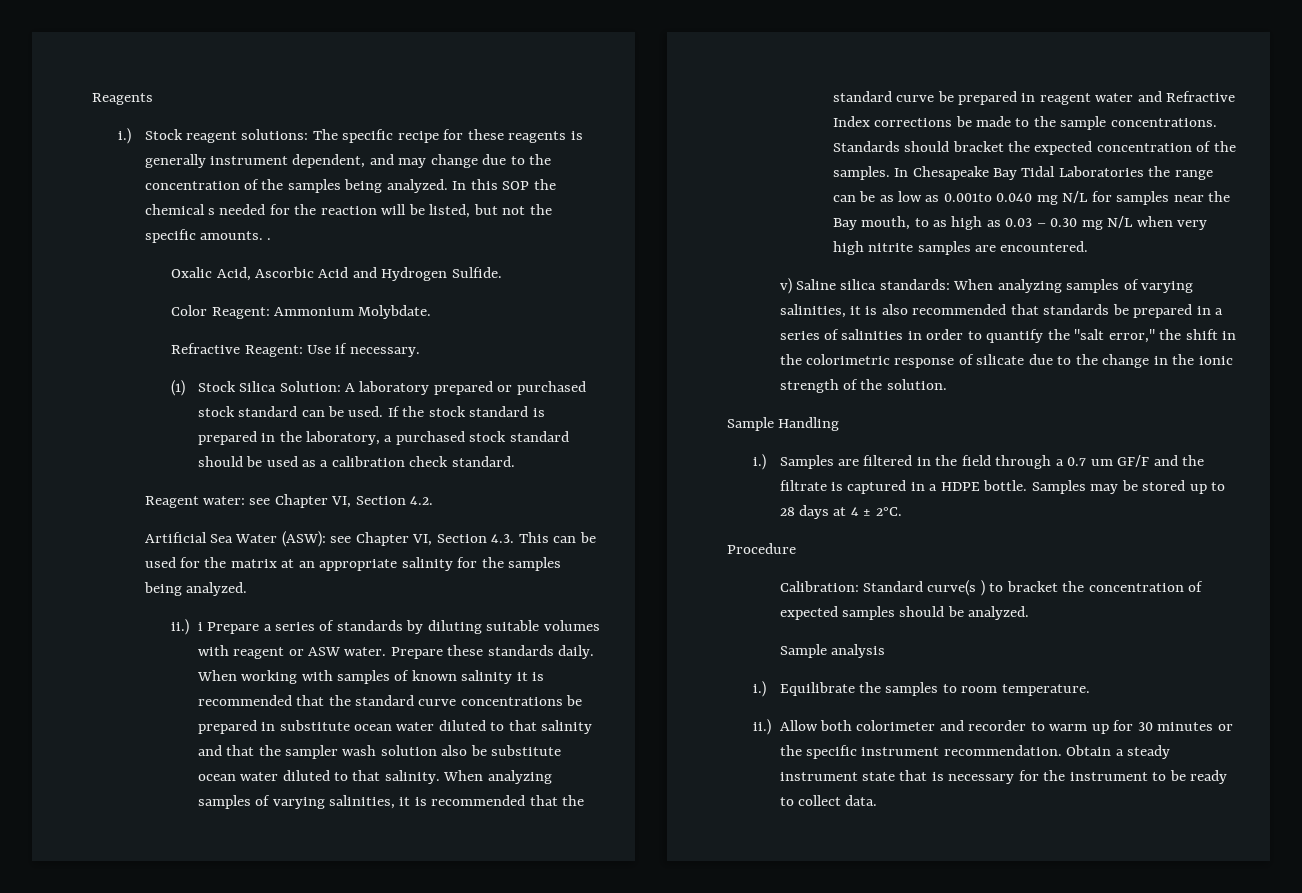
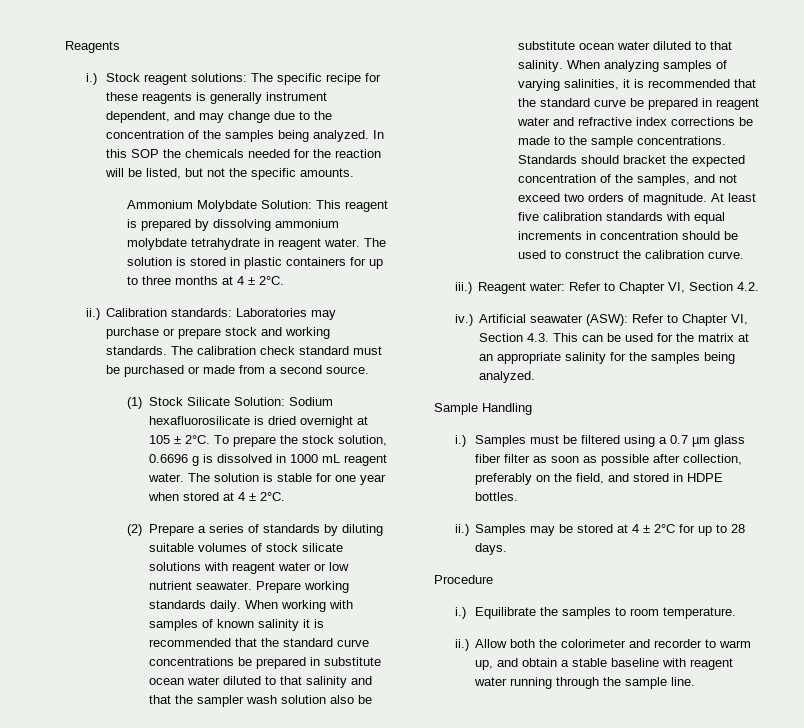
- In this SOP the chemical s needed for the reaction will be listed, but not the specific amounts. .
- Oxalic Acid, Ascorbic Acid and Hydrogen Sulfide.
- Color Reagent: Ammonium Molybdate.
- Refractive Reagent: Use if necessary.
- (1) Stock Silica Solution: A laboratory prepared or purchased stock standard can be used. If the stock standard is prepared in the laboratory, a purchased stock standard should be used as a calibration check standard.
- Reagent water: see Chapter VI, Section 4.2.
- Artificial Sea Water (ASW): see Chapter VI, Section 4.3. This can be used for the matrix at an appropriate salinity for the samples being analyzed.
- ii.) i Prepare a series of standards by diluting suitable volumes with reagent or ASW water. Prepare these standards daily.
+ In this SOP the chemicals needed for the reaction will be listed, but not the specific amounts.
+ Ammonium Molybdate Solution: This reagent is prepared by dissolving ammonium molybdate tetrahydrate in reagent water. The solution is stored in plastic containers for up to three months at 4 ± 2°C.
+ ii.) Calibration standards: Laboratories may purchase or prepare stock and working standards. The calibration check standard must be purchased or made from a second source.
+ (1) Stock Silicate Solution: Sodium hexafluorosilicate is dried overnight at 105 ± 2°C. To prepare the stock solution, 0.6696 g is dissolved in 1000 mL reagent water. The solution is stable for one year when stored at 4 ± 2°C.
+ (2) Prepare a series of standards by diluting suitable volumes of stock silicate solutions with reagent water or low nutrient seawater. Prepare working standards daily.
- When analyzing samples of varying salinities, it is recommended that the standard curve be prepared in reagent water and Refractive Index corrections be made to the sample concentrations.
+ When analyzing samples of varying salinities, it is recommended that the standard curve be prepared in reagent water and refractive index corrections be made to the sample concentrations.
- Standards should bracket the expected concentration of the samples. In Chesapeake Bay Tidal Laboratories the range can be as low as 0.001to 0.040 mg N/L for samples near the Bay mouth, to as high as 0.03 – 0.30 mg N/L when very high nitrite samples are encountered.
- v) Saline silica standards: When analyzing samples of varying salinities, it is also recommended that standards be prepared in a series of salinities in order to quantify the "salt error," the shift in the colorimetric response of silicate due to the change in the ionic strength of the solution.
+ Standards should bracket the expected concentration of the samples, and not exceed two orders of magnitude. At least five calibration standards with equal increments in concentration should be used to construct the calibration curve.
+ iii.) Reagent water: Refer to Chapter VI, Section 4.2.
+ iv.) Artificial seawater (ASW): Refer to Chapter VI, Section 4.3. This can be used for the matrix at an appropriate salinity for the samples being analyzed.
  Sample Handling
- i.) Samples are filtered in the field through a 0.7 um GF/F and the filtrate is captured in a HDPE bottle. Samples may be stored up to 28 days at 4 ± 2°C.
+ i.) Samples must be filtered using a 0.7 µm glass fiber filter as soon as possible after collection, preferably on the field, and stored in HDPE bottles.
+ ii.) Samples may be stored at 4 ± 2°C for up to 28 days.
  Procedure
- Calibration: Standard curve(s ) to bracket the concentration of expected samples should be analyzed.
- Sample analysis
- Allow both colorimeter and recorder to warm up for 30 minutes or the specific instrument recommendation. Obtain a steady instrument state that is necessary for the instrument to be ready to collect data.
+ Allow both the colorimeter and recorder to warm up, and obtain a stable baseline with reagent water running through the sample line.

